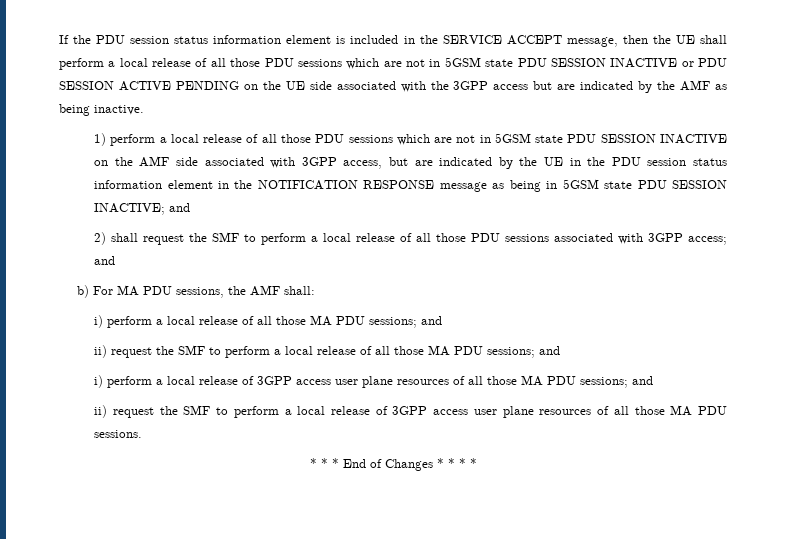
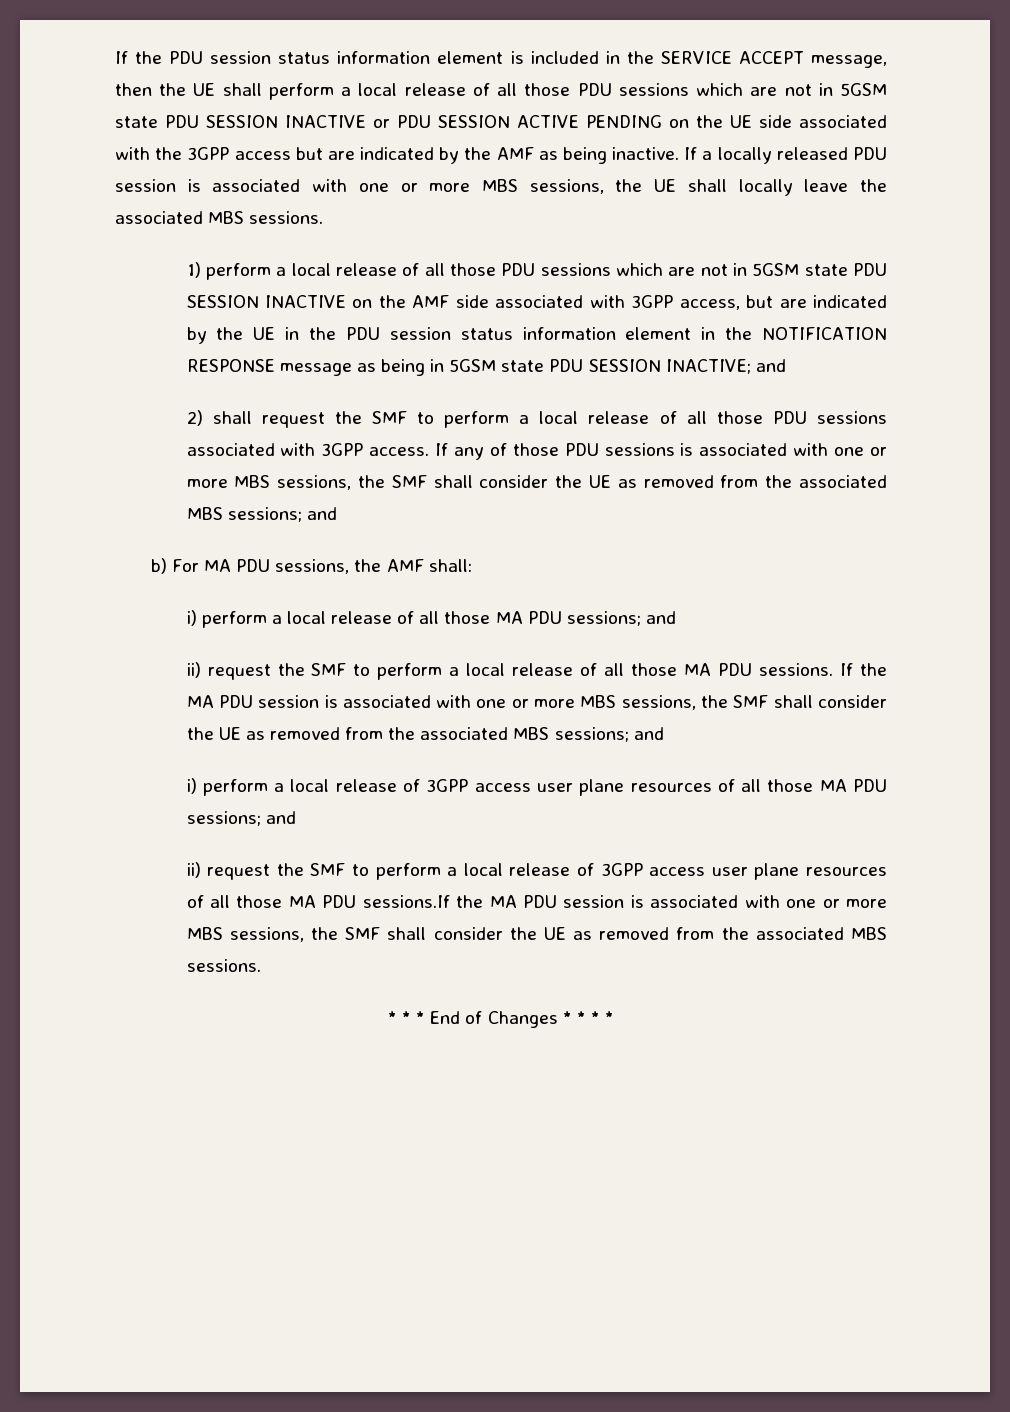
+ If a locally released PDU session is associated with one or more MBS sessions, the UE shall locally leave the associated MBS sessions.
- 2) shall request the SMF to perform a local release of all those PDU sessions associated with 3GPP access; and
+ 2) shall request the SMF to perform a local release of all those PDU sessions associated with 3GPP access. If any of those PDU sessions is associated with one or more MBS sessions, the SMF shall consider the UE as removed from the associated MBS sessions; and
- ii) request the SMF to perform a local release of all those MA PDU sessions; and
+ ii) request the SMF to perform a local release of all those MA PDU sessions. If the MA PDU session is associated with one or more MBS sessions, the SMF shall consider the UE as removed from the associated MBS sessions; and
- ii) request the SMF to perform a local release of 3GPP access user plane resources of all those MA PDU sessions.
+ ii) request the SMF to perform a local release of 3GPP access user plane resources of all those MA PDU sessions.If the MA PDU session is associated with one or more MBS sessions, the SMF shall consider the UE as removed from the associated MBS sessions.

